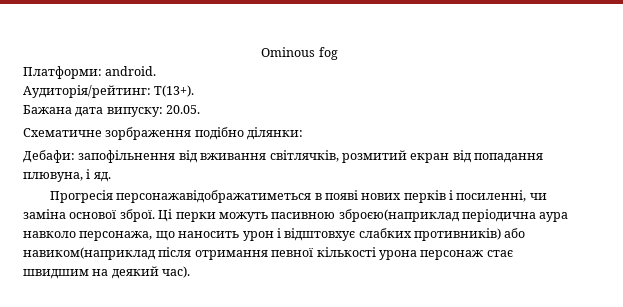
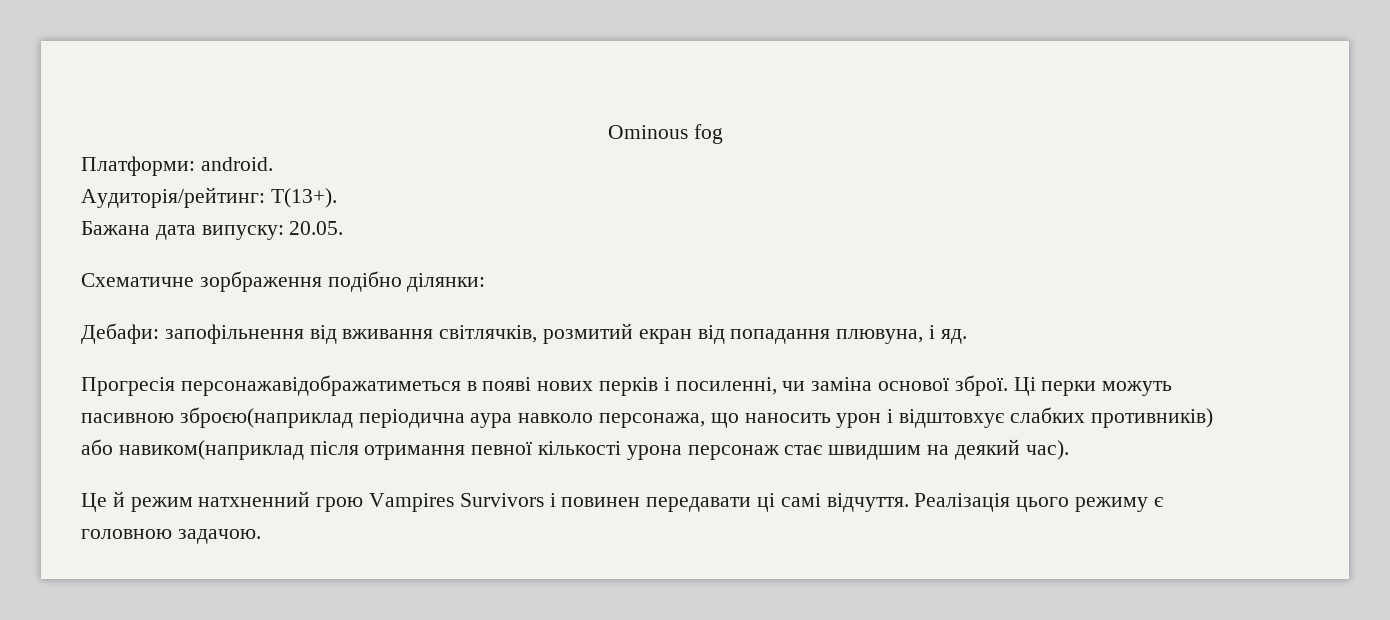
+ Це й режим натхненний грою Vampires Survivors і повинен передавати ці самі відчуття. Реалізація цього режиму є головною задачою.

